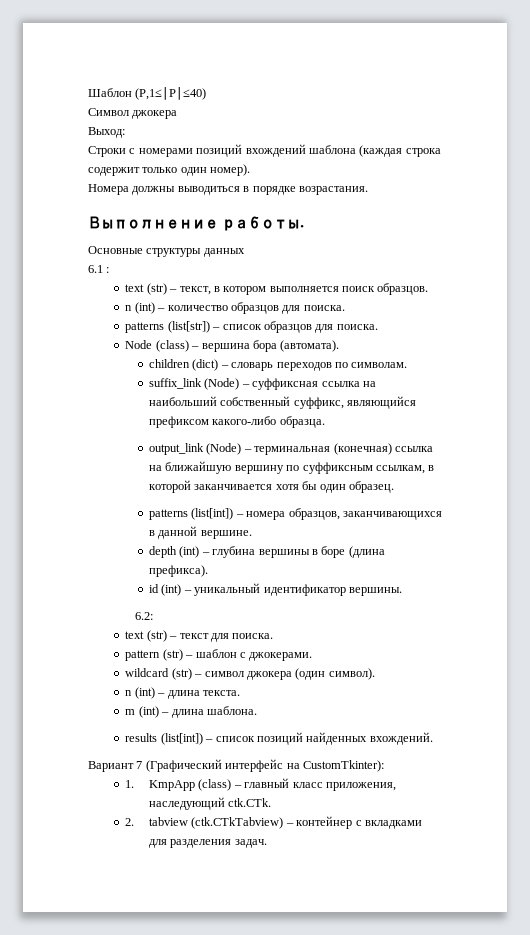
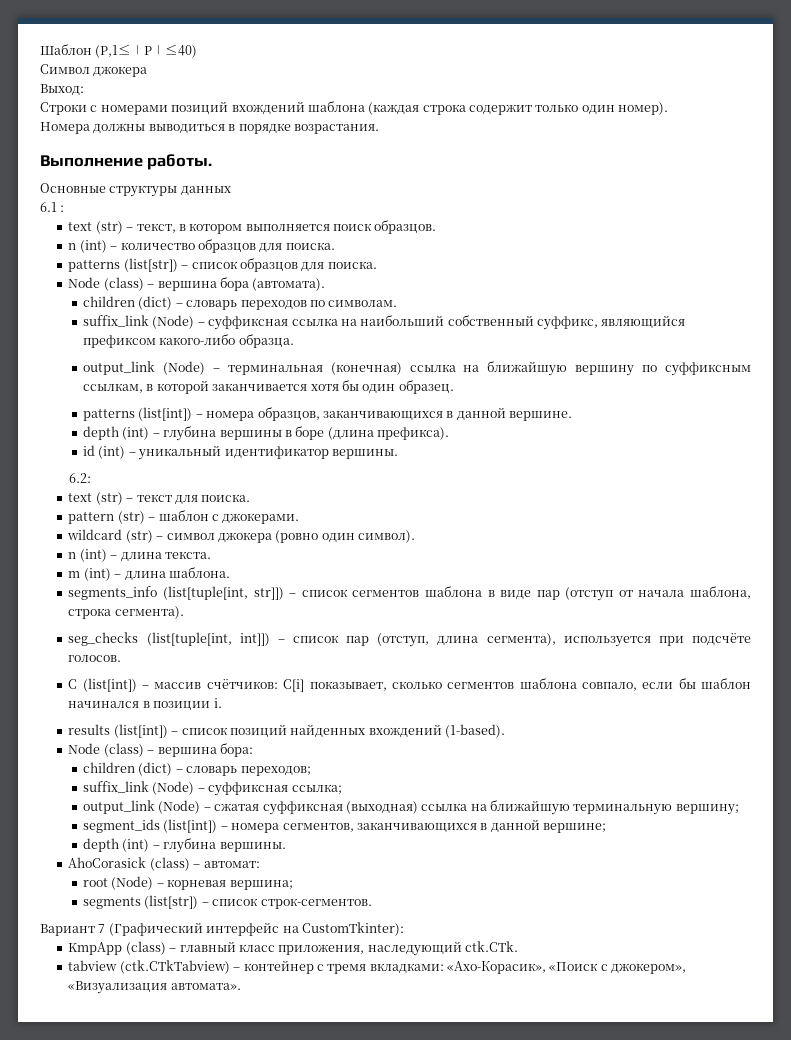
- wildcard (str) – символ джокера (один символ).
+ wildcard (str) – символ джокера (ровно один символ).
+ segments_info (list[tuple[int, str]]) – список сегментов шаблона в виде пар (отступ от начала шаблона, строка сегмента).
+ seg_checks (list[tuple[int, int]]) – список пар (отступ, длина сегмента), используется при подсчёте голосов.
+ C (list[int]) – массив счётчиков: C[i] показывает, сколько сегментов шаблона совпало, если бы шаблон начинался в позиции i.
- results (list[int]) – список позиций найденных вхождений.
+ results (list[int]) – список позиций найденных вхождений (1-based).
+ Node (class) – вершина бора:
+ children (dict) – словарь переходов;
+ suffix_link (Node) – суффиксная ссылка;
+ output_link (Node) – сжатая суффиксная (выходная) ссылка на ближайшую терминальную вершину;
+ segment_ids (list[int]) – номера сегментов, заканчивающихся в данной вершине;
+ depth (int) – глубина вершины.
+ AhoCorasick (class) – автомат:
+ root (Node) – корневая вершина;
+ segments (list[str]) – список строк-сегментов.
- 1. KmpApp (class) – главный класс приложения, наследующий ctk.CTk.
+ KmpApp (class) – главный класс приложения, наследующий ctk.CTk.
- 2. tabview (ctk.CTkTabview) – контейнер с вкладками для разделения задач.
+ tabview (ctk.CTkTabview) – контейнер с тремя вкладками: «Ахо-Корасик», «Поиск с джокером», «Визуализация автомата».

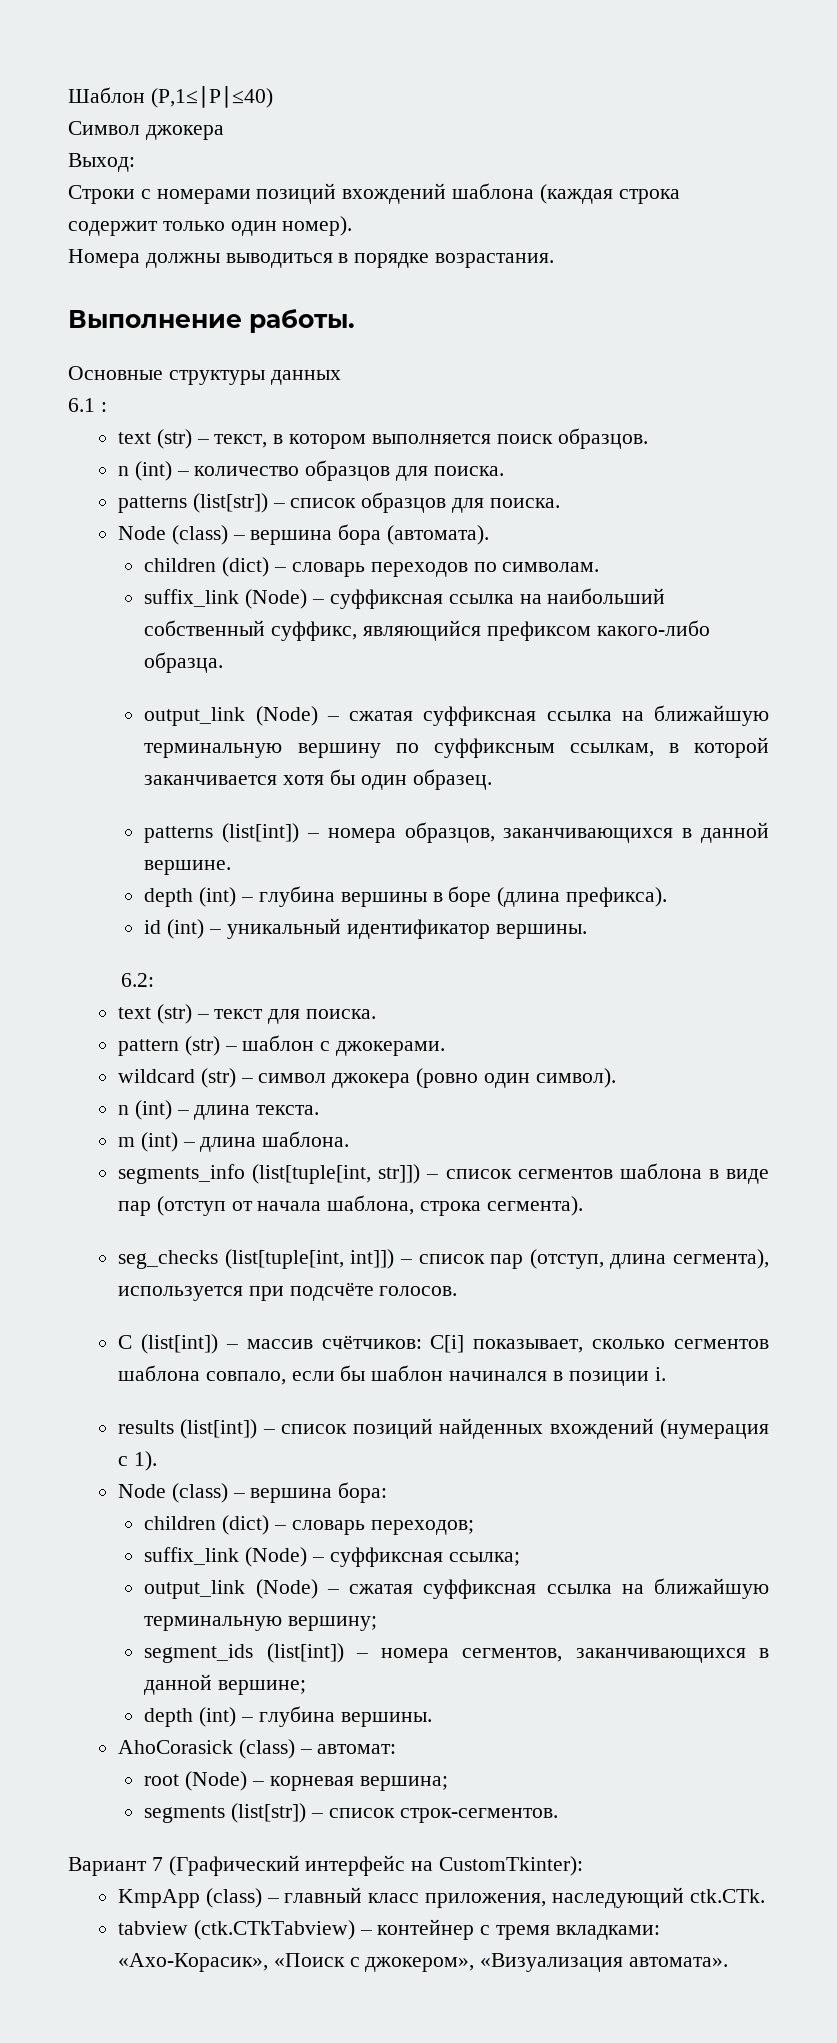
- output_link (Node) – терминальная (конечная) ссылка на ближайшую вершину по суффиксным ссылкам, в которой заканчивается хотя бы один образец.
+ output_link (Node) – сжатая суффиксная ссылка на ближайшую терминальную вершину по суффиксным ссылкам, в которой заканчивается хотя бы один образец.
- results (list[int]) – список позиций найденных вхождений (1-based).
+ results (list[int]) – список позиций найденных вхождений (нумерация с 1).
- output_link (Node) – сжатая суффиксная (выходная) ссылка на ближайшую терминальную вершину;
+ output_link (Node) – сжатая суффиксная ссылка на ближайшую терминальную вершину;

